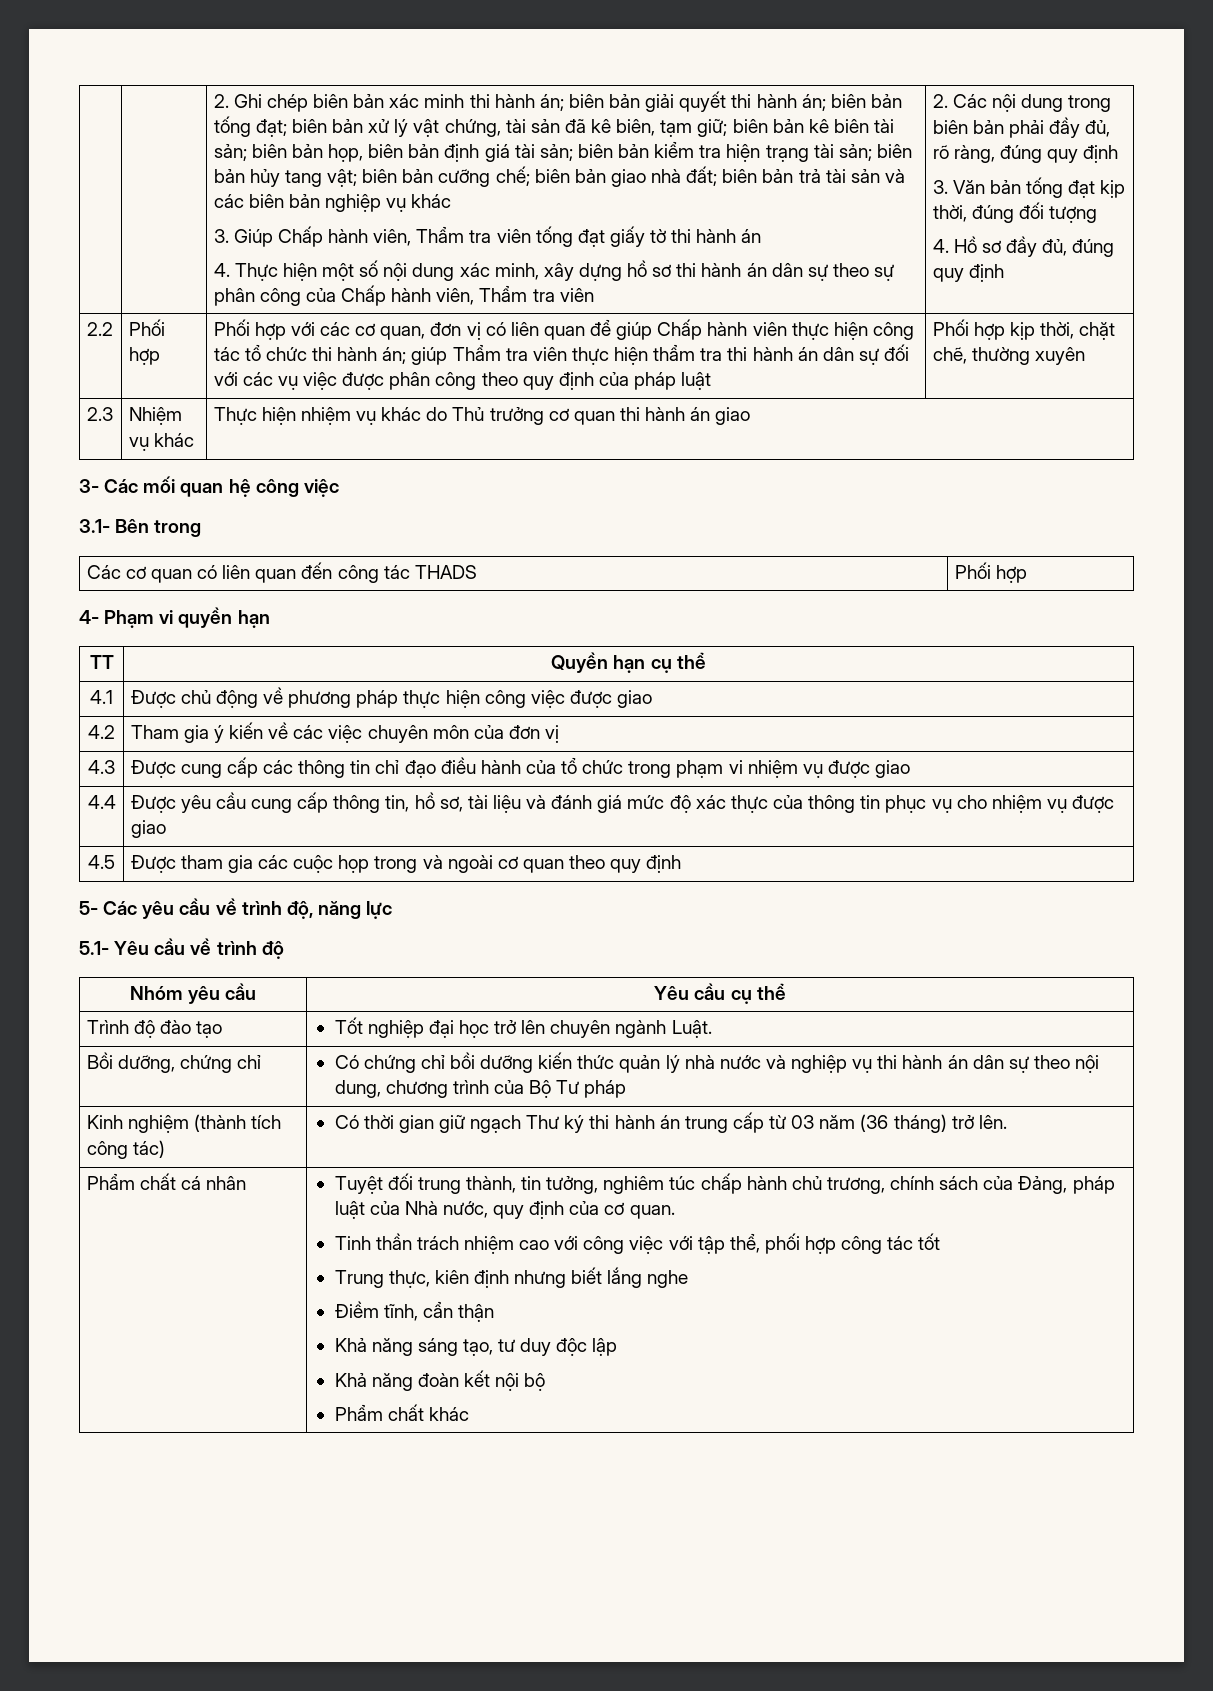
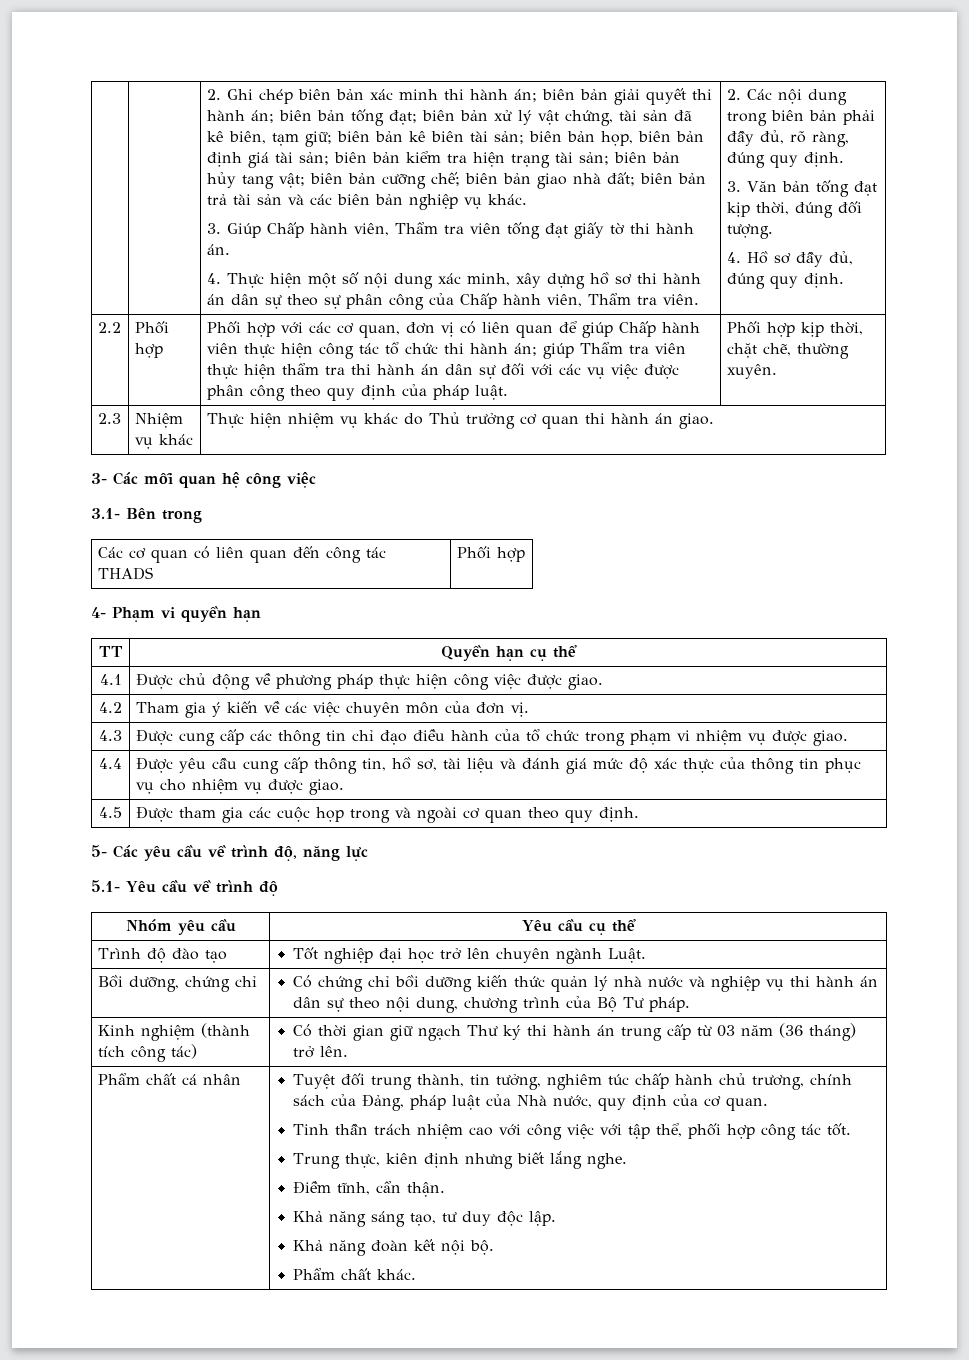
- biên bản trả tài sản và các biên bản nghiệp vụ khác
+ biên bản trả tài sản và các biên bản nghiệp vụ khác.
- 3. Giúp Chấp hành viên, Thẩm tra viên tống đạt giấy tờ thi hành án
+ 3. Giúp Chấp hành viên, Thẩm tra viên tống đạt giấy tờ thi hành án.
- 4. Thực hiện một số nội dung xác minh, xây dựng hồ sơ thi hành án dân sự theo sự phân công của Chấp hành viên, Thẩm tra viên
+ 4. Thực hiện một số nội dung xác minh, xây dựng hồ sơ thi hành án dân sự theo sự phân công của Chấp hành viên, Thẩm tra viên.
- 2. Các nội dung trong biên bản phải đầy đủ, rõ ràng, đúng quy định
+ 2. Các nội dung trong biên bản phải đầy đủ, rõ ràng, đúng quy định.
- 3. Văn bản tống đạt kịp thời, đúng đối tượng
+ 3. Văn bản tống đạt kịp thời, đúng đối tượng.
- 4. Hồ sơ đầy đủ, đúng quy định
+ 4. Hồ sơ đầy đủ, đúng quy định.
- Phối hợp với các cơ quan, đơn vị có liên quan để giúp Chấp hành viên thực hiện công tác tổ chức thi hành án; giúp Thẩm tra viên thực hiện thẩm tra thi hành án dân sự đối với các vụ việc được phân công theo quy định của pháp luật
+ Phối hợp với các cơ quan, đơn vị có liên quan để giúp Chấp hành viên thực hiện công tác tổ chức thi hành án; giúp Thẩm tra viên thực hiện thẩm tra thi hành án dân sự đối với các vụ việc được phân công theo quy định của pháp luật.
- Phối hợp kịp thời, chặt chẽ, thường xuyên
+ Phối hợp kịp thời, chặt chẽ, thường xuyên.
- 2.3 | Nhiệm vụ khác | Thực hiện nhiệm vụ khác do Thủ trưởng cơ quan thi hành án giao
+ 2.3 | Nhiệm vụ khác | Thực hiện nhiệm vụ khác do Thủ trưởng cơ quan thi hành án giao.
- 4.1 | Được chủ động về phương pháp thực hiện công việc được giao
+ 4.1 | Được chủ động về phương pháp thực hiện công việc được giao.
- 4.2 | Tham gia ý kiến về các việc chuyên môn của đơn vị
+ 4.2 | Tham gia ý kiến về các việc chuyên môn của đơn vị.
- 4.3 | Được cung cấp các thông tin chỉ đạo điều hành của tổ chức trong phạm vi nhiệm vụ được giao
+ 4.3 | Được cung cấp các thông tin chỉ đạo điều hành của tổ chức trong phạm vi nhiệm vụ được giao.
- 4.4 | Được yêu cầu cung cấp thông tin, hồ sơ, tài liệu và đánh giá mức độ xác thực của thông tin phục vụ cho nhiệm vụ được giao
+ 4.4 | Được yêu cầu cung cấp thông tin, hồ sơ, tài liệu và đánh giá mức độ xác thực của thông tin phục vụ cho nhiệm vụ được giao.
- 4.5 | Được tham gia các cuộc họp trong và ngoài cơ quan theo quy định
+ 4.5 | Được tham gia các cuộc họp trong và ngoài cơ quan theo quy định.
- Bồi dưỡng, chứng chỉ | Có chứng chỉ bồi dưỡng kiến thức quản lý nhà nước và nghiệp vụ thi hành án dân sự theo nội dung, chương trình của Bộ Tư pháp
+ Bồi dưỡng, chứng chỉ | Có chứng chỉ bồi dưỡng kiến thức quản lý nhà nước và nghiệp vụ thi hành án dân sự theo nội dung, chương trình của Bộ Tư pháp.
- Tinh thần trách nhiệm cao với công việc với tập thể, phối hợp công tác tốt
+ Tinh thần trách nhiệm cao với công việc với tập thể, phối hợp công tác tốt.
- Trung thực, kiên định nhưng biết lắng nghe
+ Trung thực, kiên định nhưng biết lắng nghe.
- Điềm tĩnh, cẩn thận
+ Điềm tĩnh, cẩn thận.
- Khả năng sáng tạo, tư duy độc lập
+ Khả năng sáng tạo, tư duy độc lập.
- Khả năng đoàn kết nội bộ
- Phẩm chất khác
+ Khả năng đoàn kết nội bộ.
+ Phẩm chất khác.

